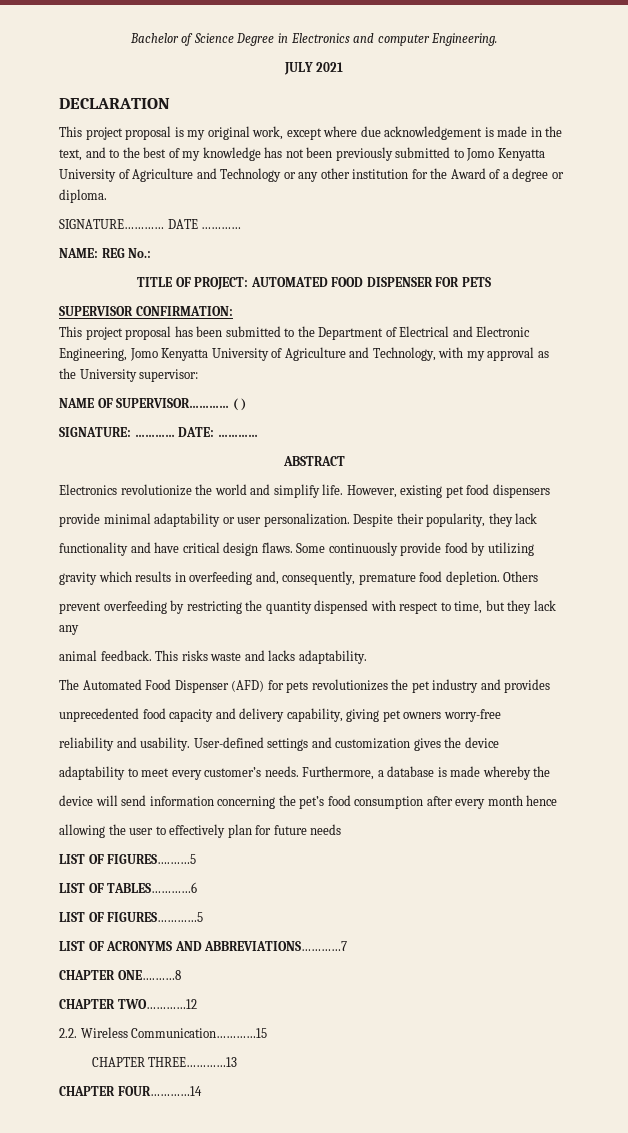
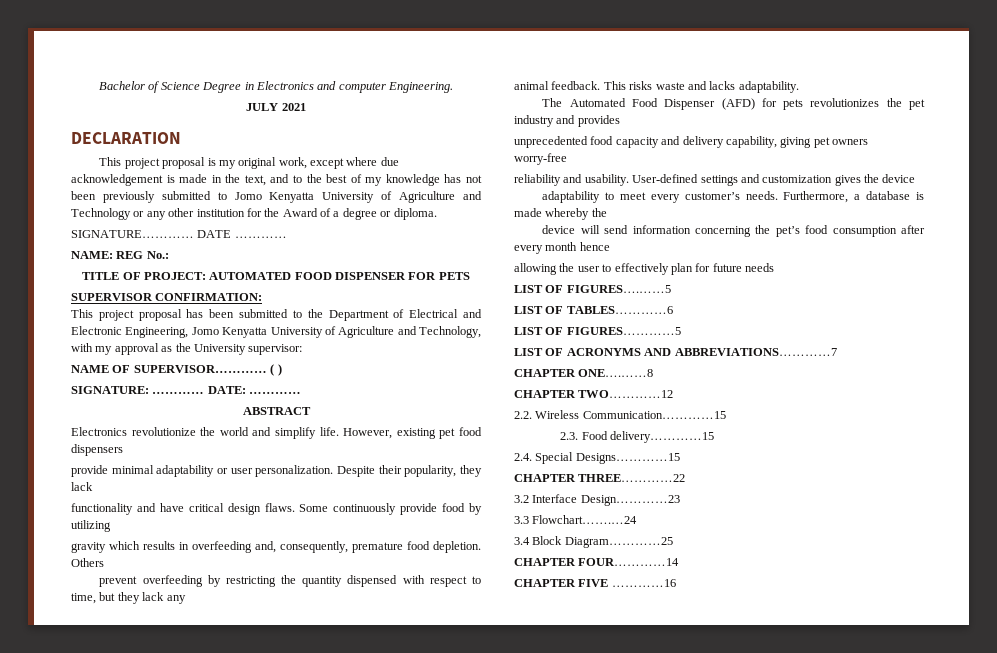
- CHAPTER THREE…………13
+ 2.3. Food delivery…………15
+ 2.4. Special Designs…………15
+ CHAPTER THREE…………22
+ 3.2 Interface Design…………23
+ 3.3 Flowchart…….…24
+ 3.4 Block Diagram…………25
+ CHAPTER FIVE …………16

